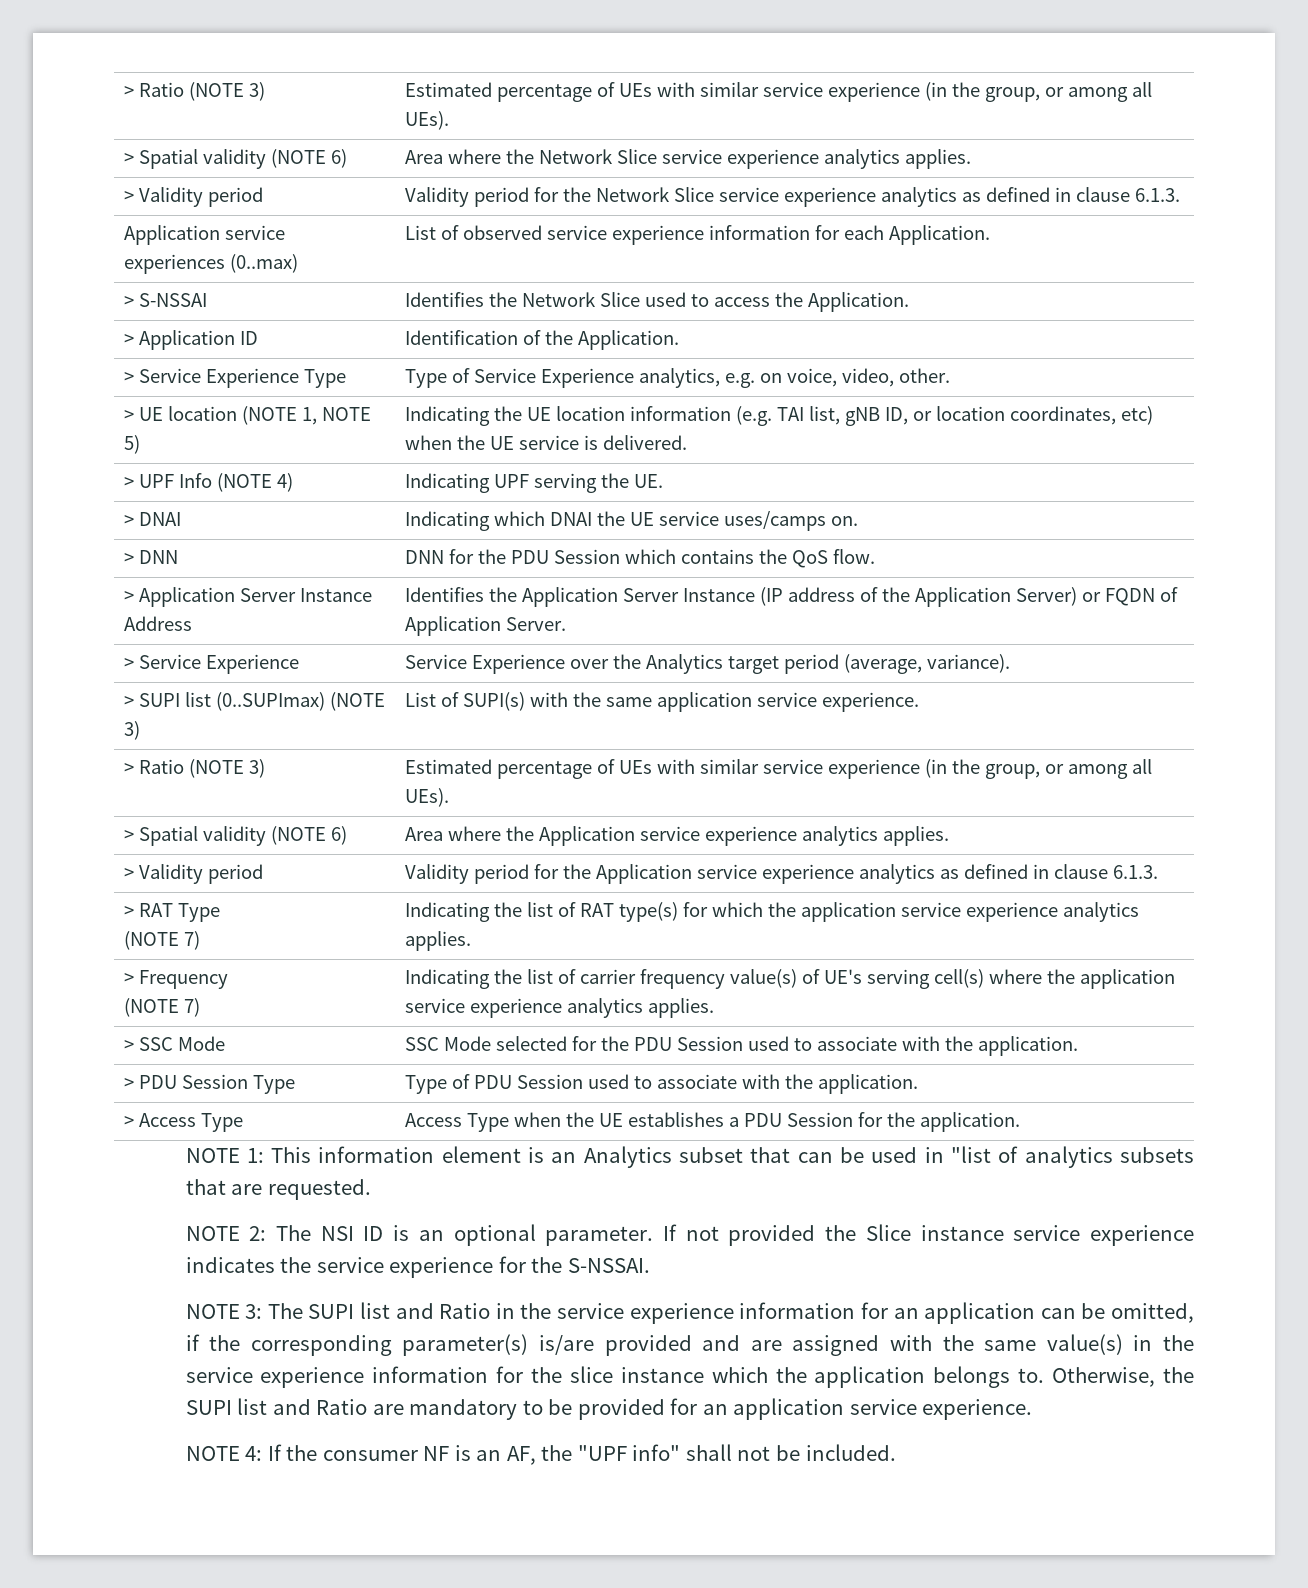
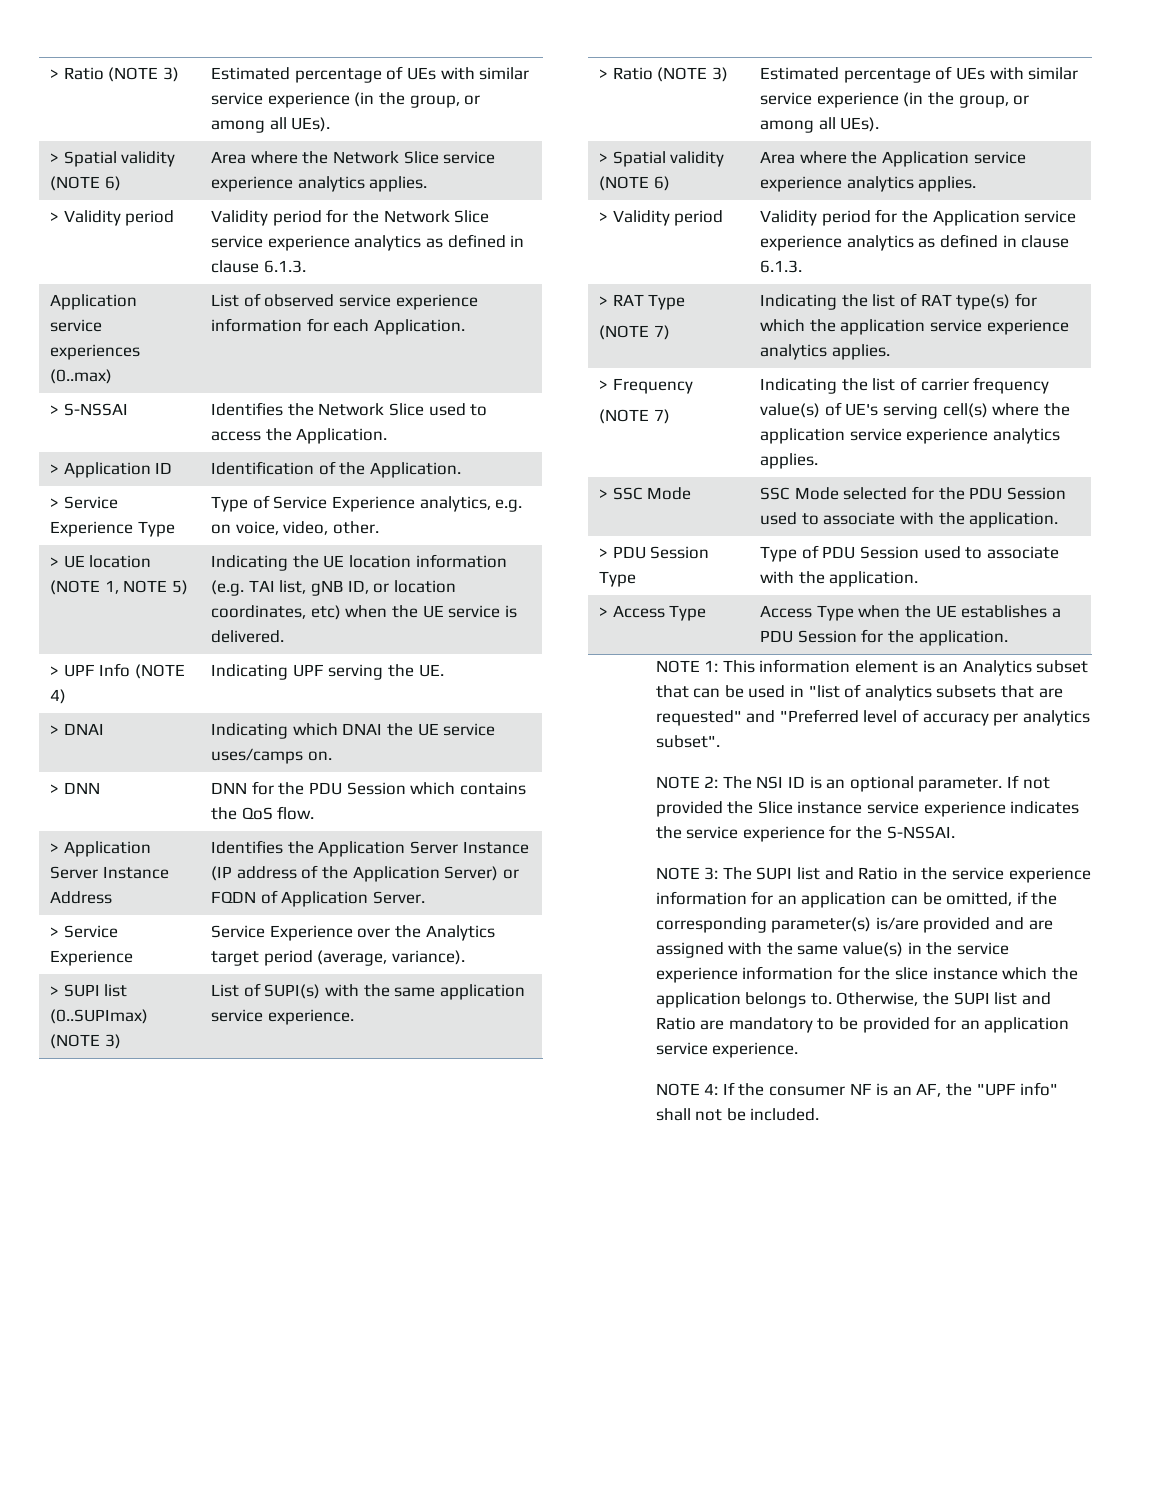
- NOTE 1: This information element is an Analytics subset that can be used in "list of analytics subsets that are requested.
+ NOTE 1: This information element is an Analytics subset that can be used in "list of analytics subsets that are requested" and "Preferred level of accuracy per analytics subset".

